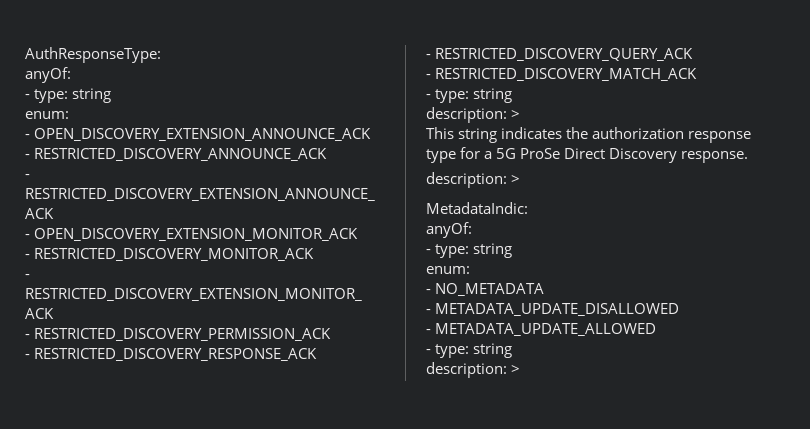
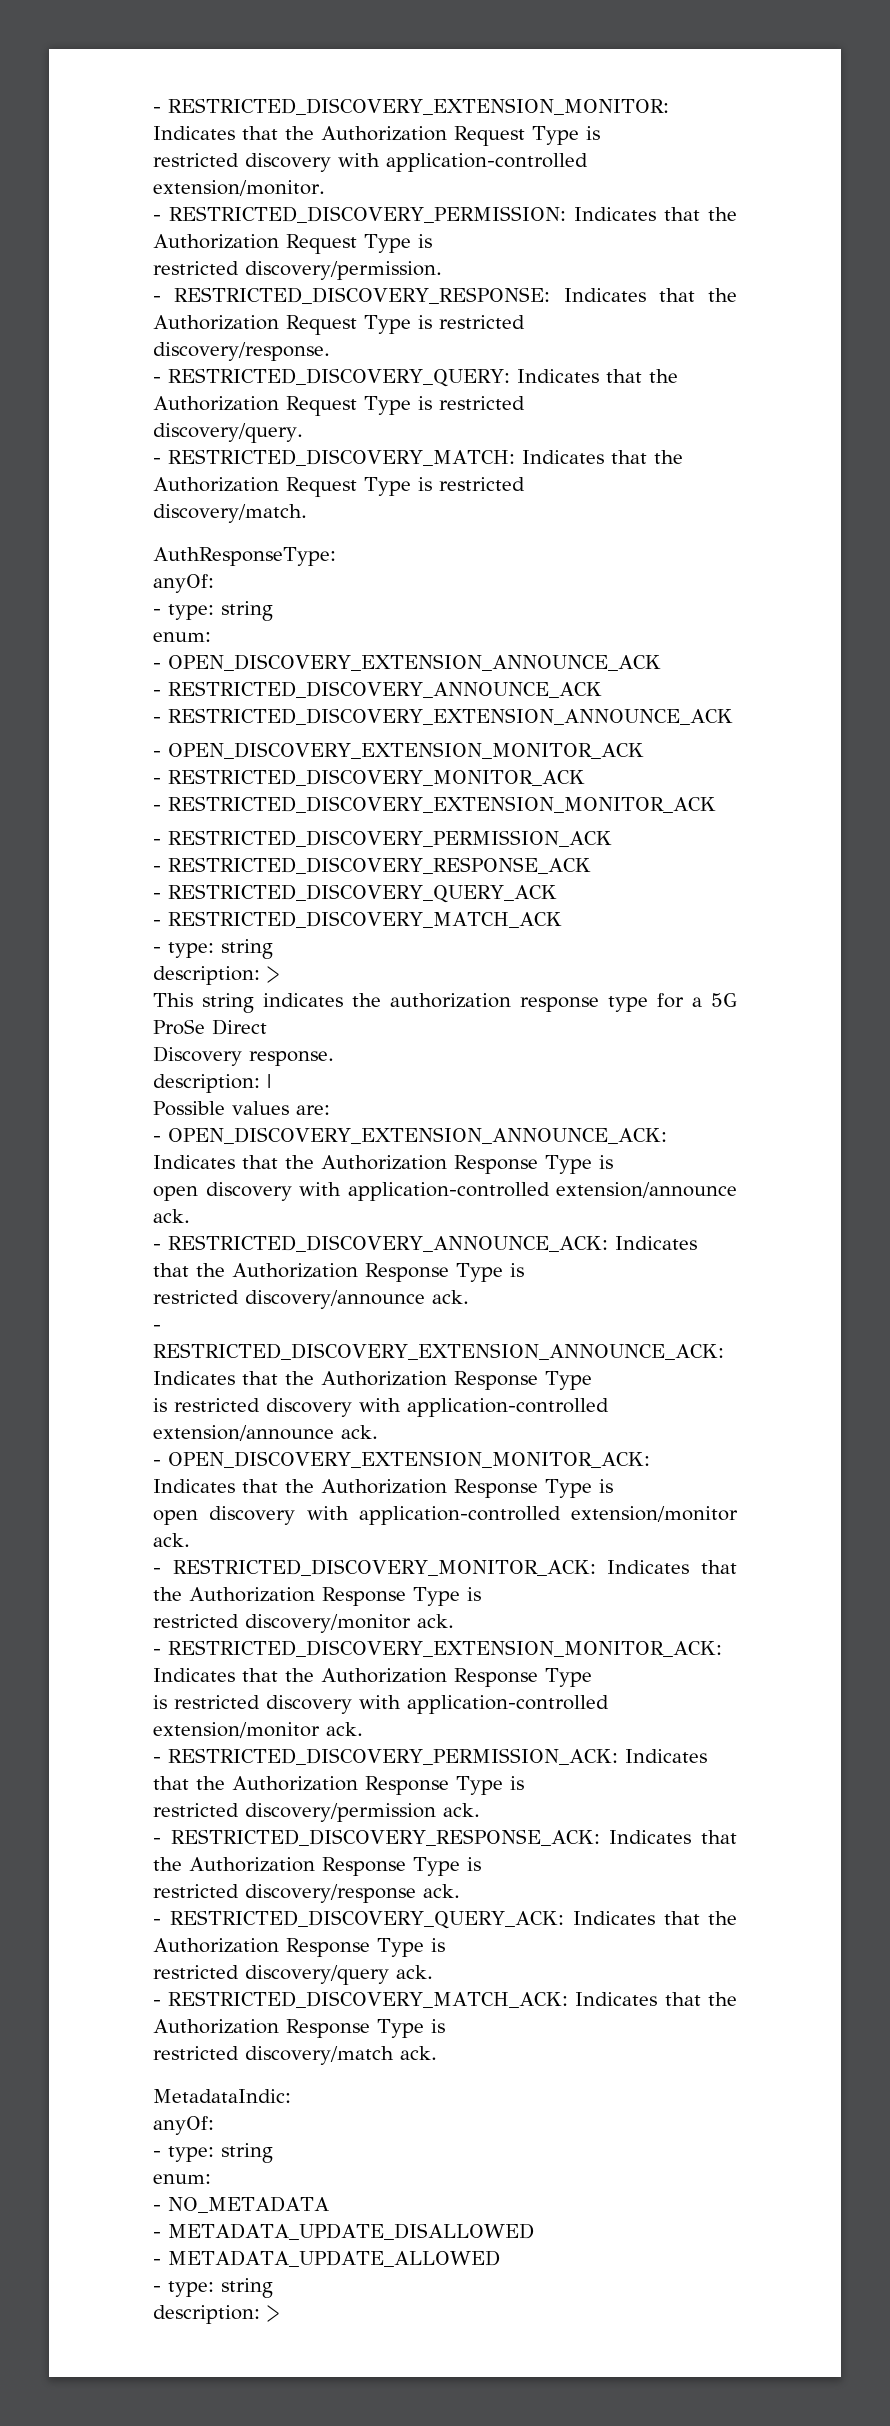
+ - RESTRICTED_DISCOVERY_EXTENSION_MONITOR: Indicates that the Authorization Request Type is
+ restricted discovery with application-controlled extension/monitor.
+ - RESTRICTED_DISCOVERY_PERMISSION: Indicates that the Authorization Request Type is
+ restricted discovery/permission.
+ - RESTRICTED_DISCOVERY_RESPONSE: Indicates that the Authorization Request Type is restricted
+ discovery/response.
+ - RESTRICTED_DISCOVERY_QUERY: Indicates that the Authorization Request Type is restricted
+ discovery/query.
+ - RESTRICTED_DISCOVERY_MATCH: Indicates that the Authorization Request Type is restricted
+ discovery/match.
- This string indicates the authorization response type for a 5G ProSe Direct Discovery response.
- description: >
+ This string indicates the authorization response type for a 5G ProSe Direct
+ Discovery response.
+ description: |
+ Possible values are:
+ - OPEN_DISCOVERY_EXTENSION_ANNOUNCE_ACK: Indicates that the Authorization Response Type is
+ open discovery with application-controlled extension/announce ack.
+ - RESTRICTED_DISCOVERY_ANNOUNCE_ACK: Indicates that the Authorization Response Type is
+ restricted discovery/announce ack.
+ - RESTRICTED_DISCOVERY_EXTENSION_ANNOUNCE_ACK: Indicates that the Authorization Response Type
+ is restricted discovery with application-controlled extension/announce ack.
+ - OPEN_DISCOVERY_EXTENSION_MONITOR_ACK: Indicates that the Authorization Response Type is
+ open discovery with application-controlled extension/monitor ack.
+ - RESTRICTED_DISCOVERY_MONITOR_ACK: Indicates that the Authorization Response Type is
+ restricted discovery/monitor ack.
+ - RESTRICTED_DISCOVERY_EXTENSION_MONITOR_ACK: Indicates that the Authorization Response Type
+ is restricted discovery with application-controlled extension/monitor ack.
+ - RESTRICTED_DISCOVERY_PERMISSION_ACK: Indicates that the Authorization Response Type is
+ restricted discovery/permission ack.
+ - RESTRICTED_DISCOVERY_RESPONSE_ACK: Indicates that the Authorization Response Type is
+ restricted discovery/response ack.
+ - RESTRICTED_DISCOVERY_QUERY_ACK: Indicates that the Authorization Response Type is
+ restricted discovery/query ack.
+ - RESTRICTED_DISCOVERY_MATCH_ACK: Indicates that the Authorization Response Type is
+ restricted discovery/match ack.

